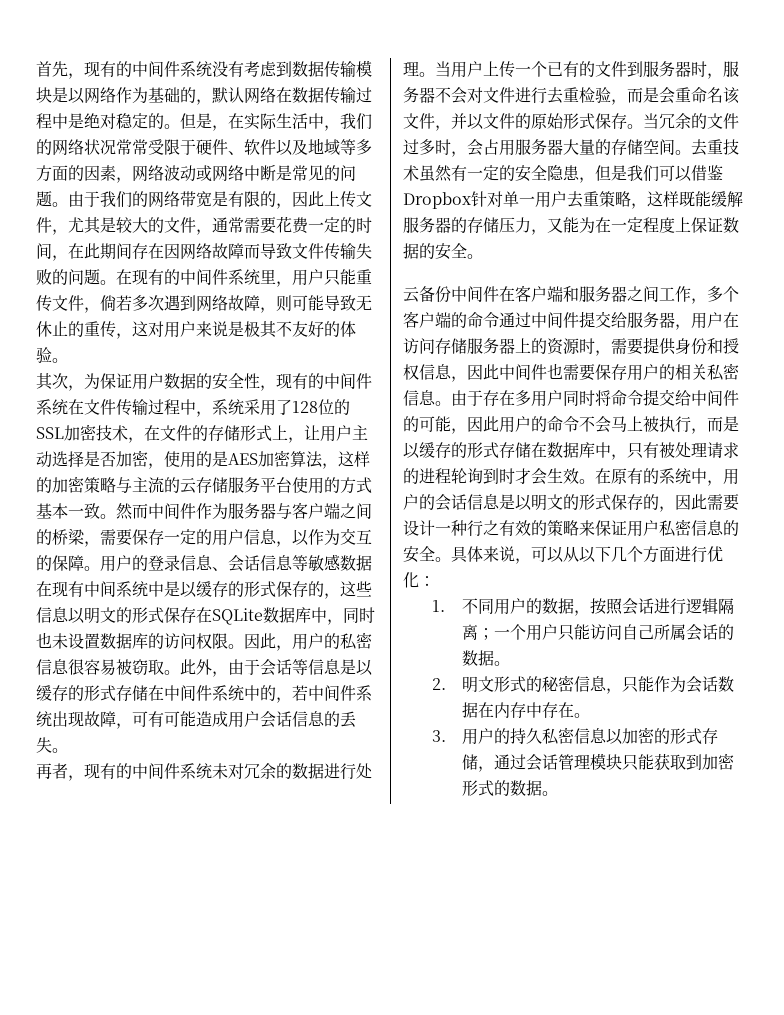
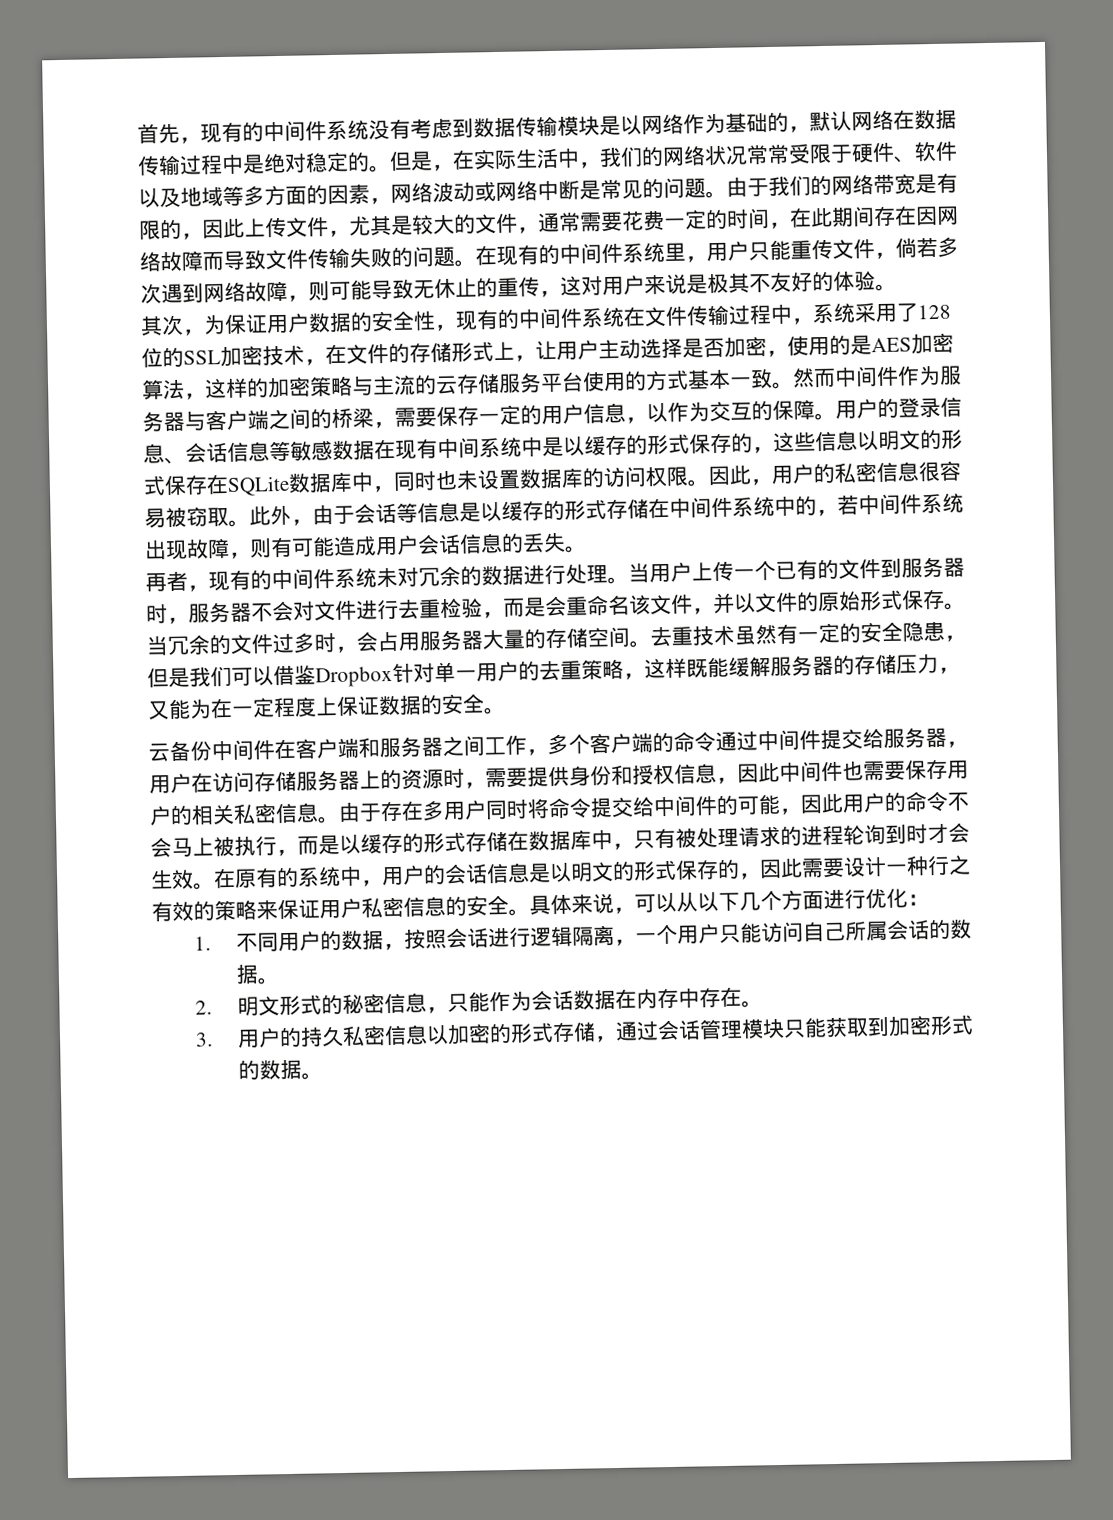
- 此外，由于会话等信息是以缓存的形式存储在中间件系统中的，若中间件系统出现故障，可有可能造成用户会话信息的丢失。
+ 此外，由于会话等信息是以缓存的形式存储在中间件系统中的，若中间件系统出现故障，则有可能造成用户会话信息的丢失。
- 去重技术虽然有一定的安全隐患，但是我们可以借鉴Dropbox针对单一用户去重策略，这样既能缓解服务器的存储压力，又能为在一定程度上保证数据的安全。
+ 去重技术虽然有一定的安全隐患，但是我们可以借鉴Dropbox针对单一用户的去重策略，这样既能缓解服务器的存储压力，又能为在一定程度上保证数据的安全。
- 1.不同用户的数据，按照会话进行逻辑隔离；一个用户只能访问自己所属会话的数据。
+ 1.不同用户的数据，按照会话进行逻辑隔离，一个用户只能访问自己所属会话的数据。

